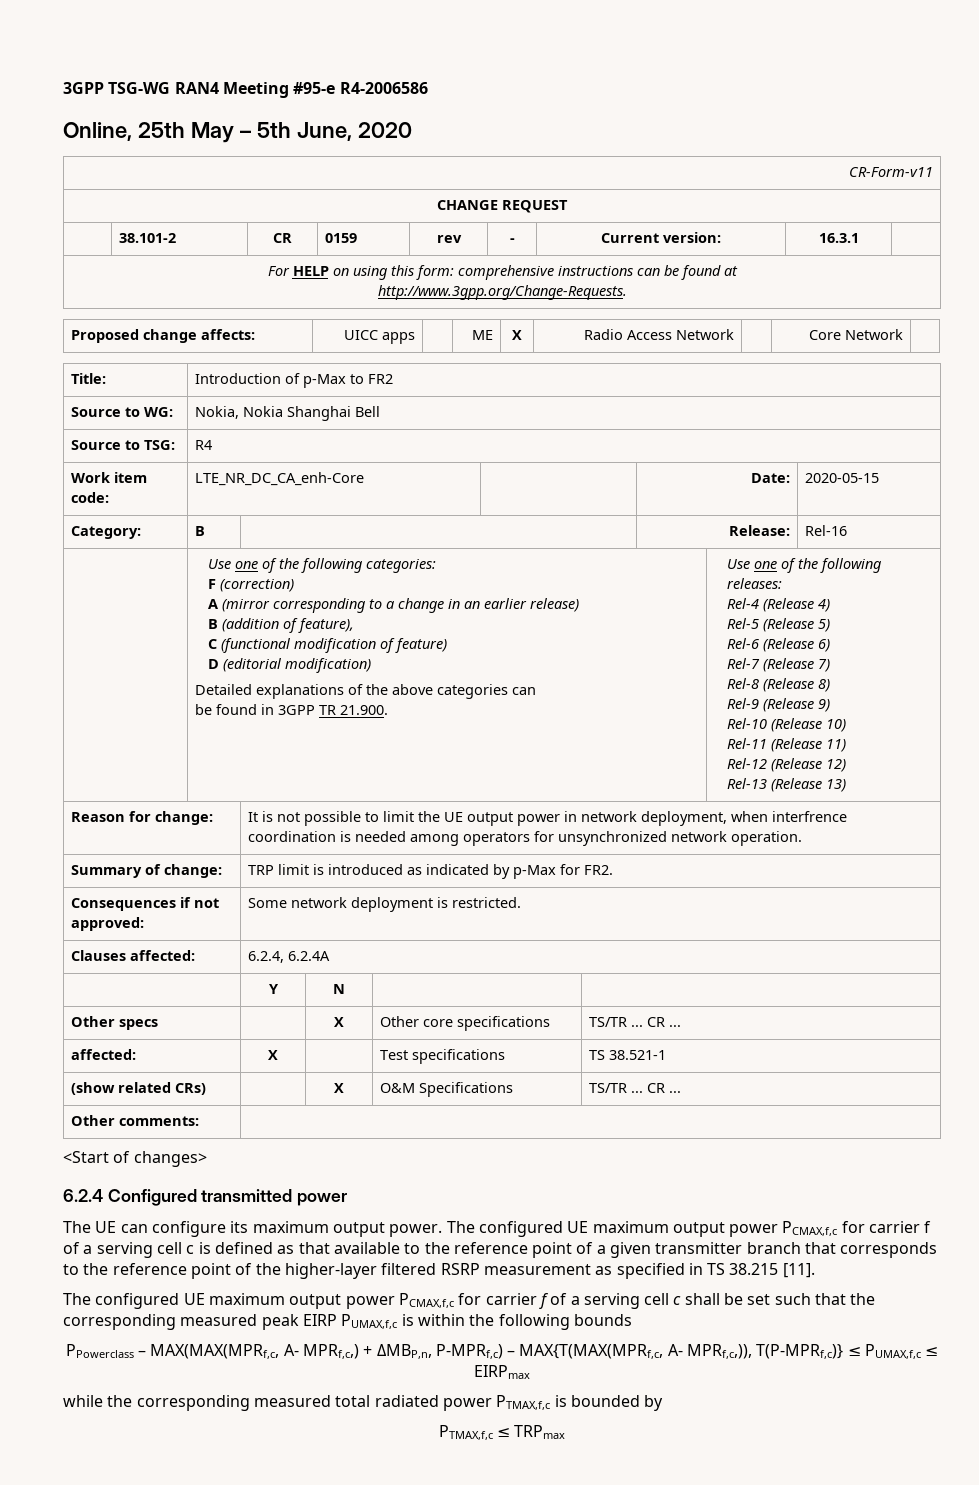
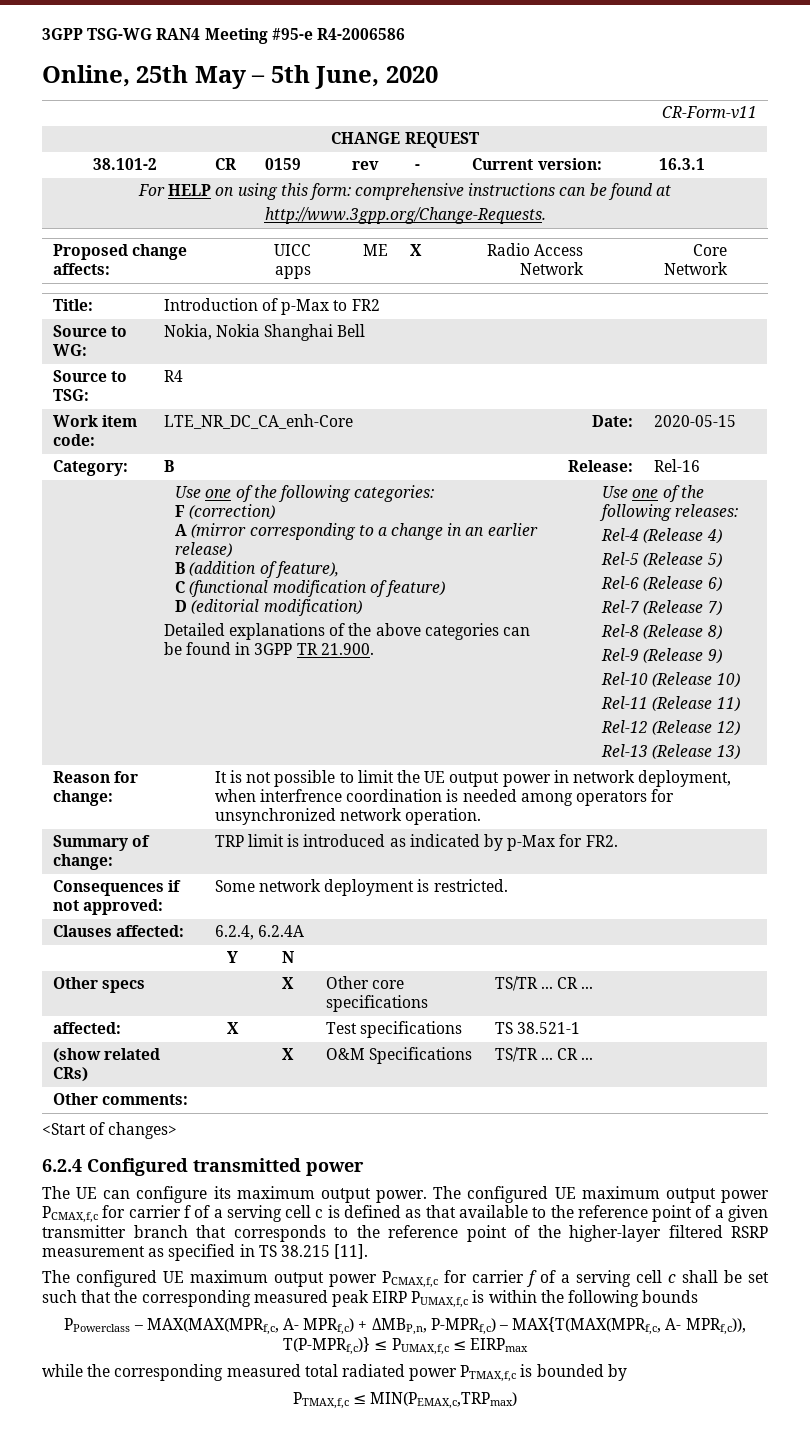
- PPowerclass – MAX(MAX(MPRf,c, A- MPRf,c,) + ΔMBP,n, P-MPRf,c) – MAX{T(MAX(MPRf,c, A- MPRf,c,)), T(P-MPRf,c)} ≤ PUMAX,f,c ≤ EIRPmax
+ PPowerclass – MAX(MAX(MPRf,c, A- MPRf,c) + ΔMBP,n, P-MPRf,c) – MAX{T(MAX(MPRf,c, A- MPRf,c)), T(P-MPRf,c)} ≤ PUMAX,f,c ≤ EIRPmax
- PTMAX,f,c ≤ TRPmax
+ PTMAX,f,c ≤ MIN(PEMAX,c,TRPmax)

